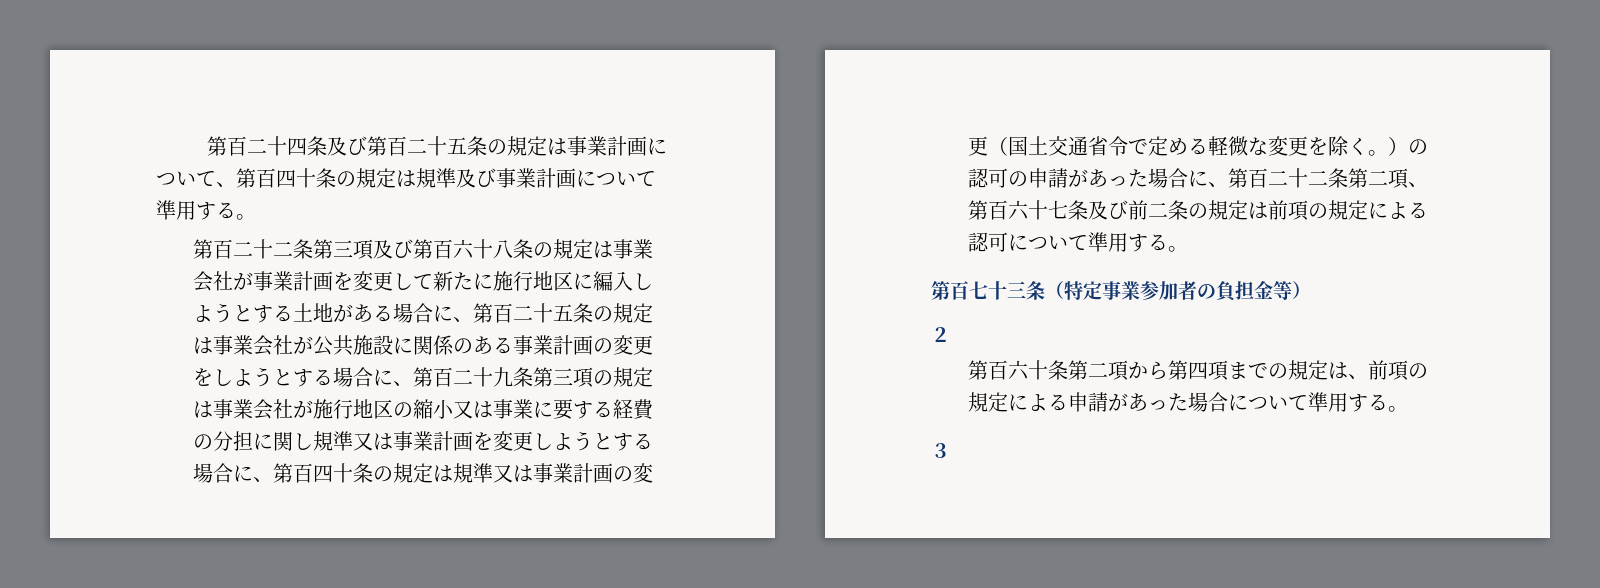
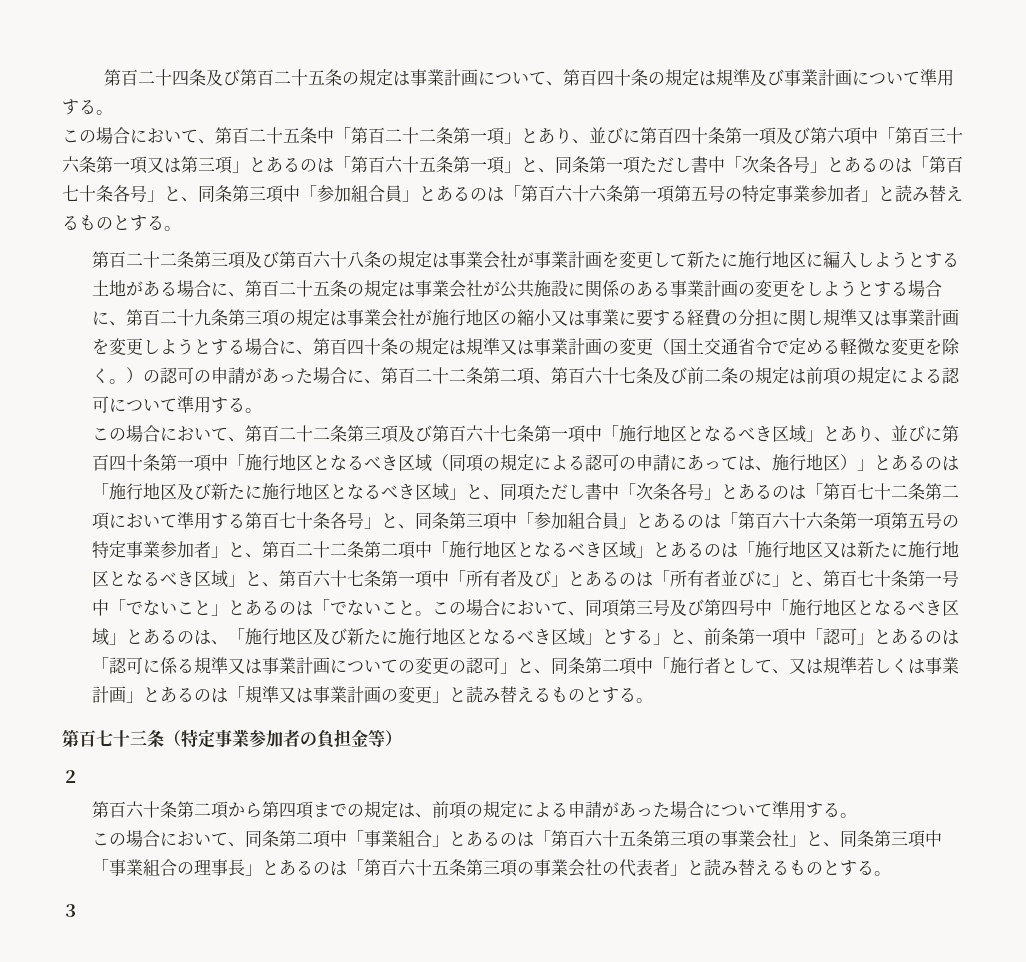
+ この場合において、第百二十五条中「第百二十二条第一項」とあり、並びに第百四十条第一項及び第六項中「第百三十六条第一項又は第三項」とあるのは「第百六十五条第一項」と、同条第一項ただし書中「次条各号」とあるのは「第百七十条各号」と、同条第三項中「参加組合員」とあるのは「第百六十六条第一項第五号の特定事業参加者」と読み替えるものとする。
+ この場合において、第百二十二条第三項及び第百六十七条第一項中「施行地区となるべき区域」とあり、並びに第百四十条第一項中「施行地区となるべき区域（同項の規定による認可の申請にあっては、施行地区）」とあるのは「施行地区及び新たに施行地区となるべき区域」と、同項ただし書中「次条各号」とあるのは「第百七十二条第二項において準用する第百七十条各号」と、同条第三項中「参加組合員」とあるのは「第百六十六条第一項第五号の特定事業参加者」と、第百二十二条第二項中「施行地区となるべき区域」とあるのは「施行地区又は新たに施行地区となるべき区域」と、第百六十七条第一項中「所有者及び」とあるのは「所有者並びに」と、第百七十条第一号中「でないこと」とあるのは「でないこと。この場合において、同項第三号及び第四号中「施行地区となるべき区域」とあるのは、「施行地区及び新たに施行地区となるべき区域」とする」と、前条第一項中「認可」とあるのは「認可に係る規準又は事業計画についての変更の認可」と、同条第二項中「施行者として、又は規準若しくは事業計画」とあるのは「規準又は事業計画の変更」と読み替えるものとする。
+ この場合において、同条第二項中「事業組合」とあるのは「第百六十五条第三項の事業会社」と、同条第三項中「事業組合の理事長」とあるのは「第百六十五条第三項の事業会社の代表者」と読み替えるものとする。

